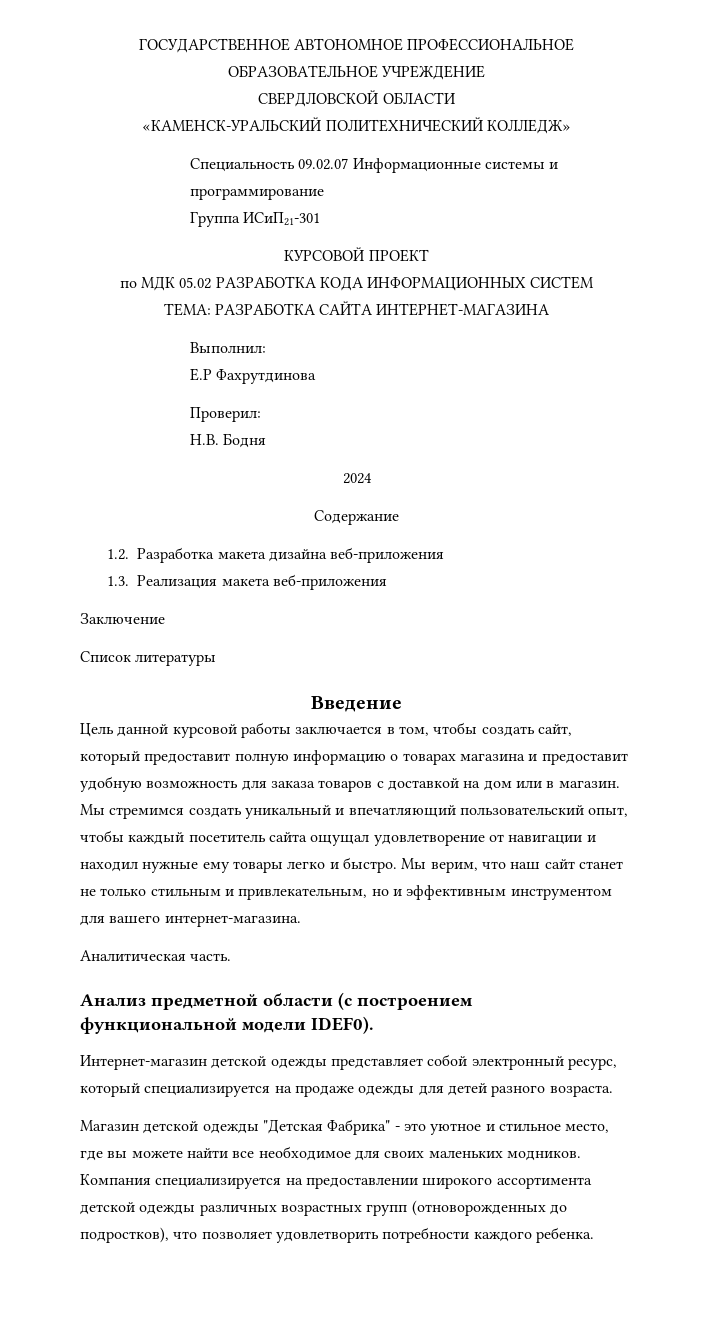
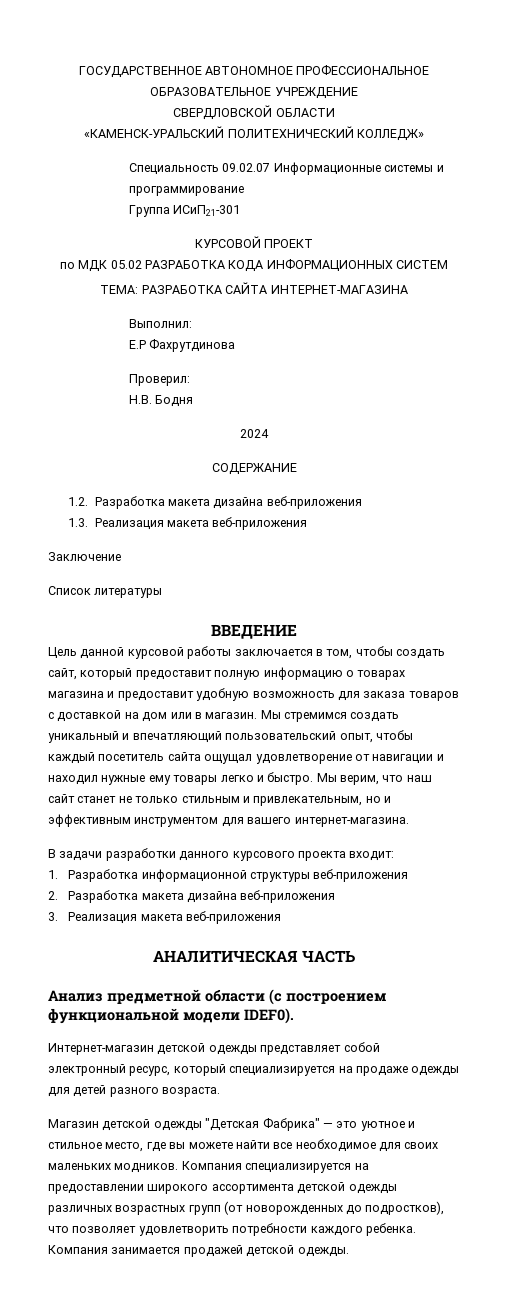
- Содержание
+ СОДЕРЖАНИЕ
- Введение
+ ВВЕДЕНИЕ
- Аналитическая часть.
+ В задачи разработки данного курсового проекта входит:
+ 1. Разработка информационной структуры веб-приложения
+ 2. Разработка макета дизайна веб-приложения
+ 3. Реализация макета веб-приложения
+ АНАЛИТИЧЕСКАЯ ЧАСТЬ
- Магазин детской одежды "Детская Фабрика" - это уютное и стильное место, где вы можете найти все необходимое для своих маленьких модников.
+ Магазин детской одежды "Детская Фабрика" — это уютное и стильное место, где вы можете найти все необходимое для своих маленьких модников.
- Компания специализируется на предоставлении широкого ассортимента детской одежды различных возрастных групп (отноворожденных до подростков), что позволяет удовлетворить потребности каждого ребенка.
+ Компания специализируется на предоставлении широкого ассортимента детской одежды различных возрастных групп (от новорожденных до подростков), что позволяет удовлетворить потребности каждого ребенка.
+ Компания занимается продажей детской одежды.

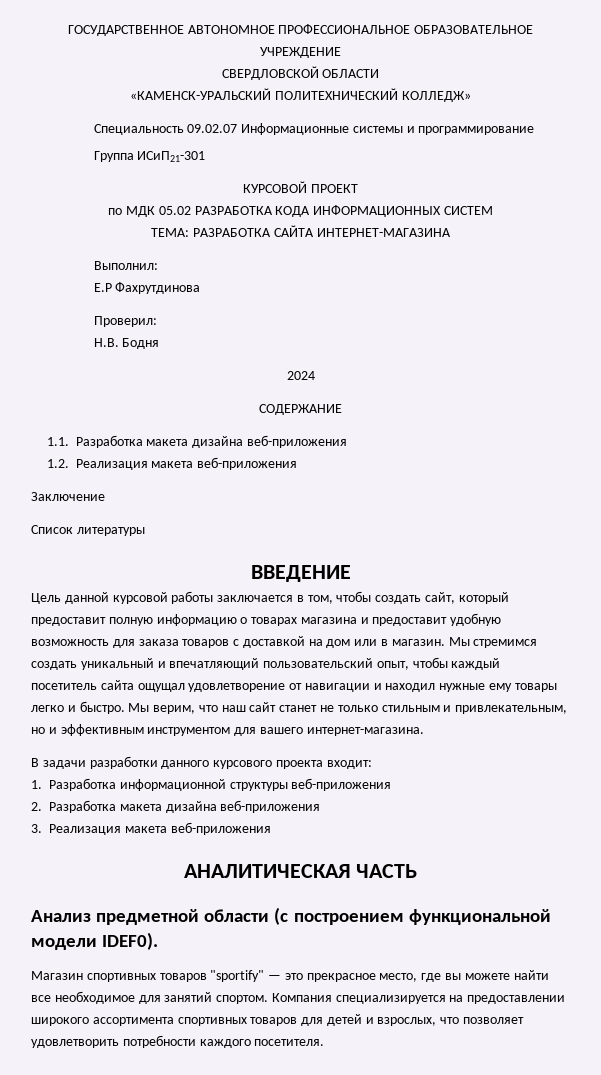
- 1.2. Разработка макета дизайна веб-приложения
- 1.3. Реализация макета веб-приложения
+ 1.1. Разработка макета дизайна веб-приложения
+ 1.2. Реализация макета веб-приложения
- Интернет-магазин детской одежды представляет собой электронный ресурс, который специализируется на продаже одежды для детей разного возраста.
- Магазин детской одежды "Детская Фабрика" — это уютное и стильное место, где вы можете найти все необходимое для своих маленьких модников.
+ Магазин спортивных товаров "sportify" — это прекрасное место, где вы можете найти все необходимое для занятий спортом.
- Компания специализируется на предоставлении широкого ассортимента детской одежды различных возрастных групп (от новорожденных до подростков), что позволяет удовлетворить потребности каждого ребенка. Компания занимается продажей детской одежды.
+ Компания специализируется на предоставлении широкого ассортимента спортивных товаров для детей и взрослых, что позволяет удовлетворить потребности каждого посетителя.

